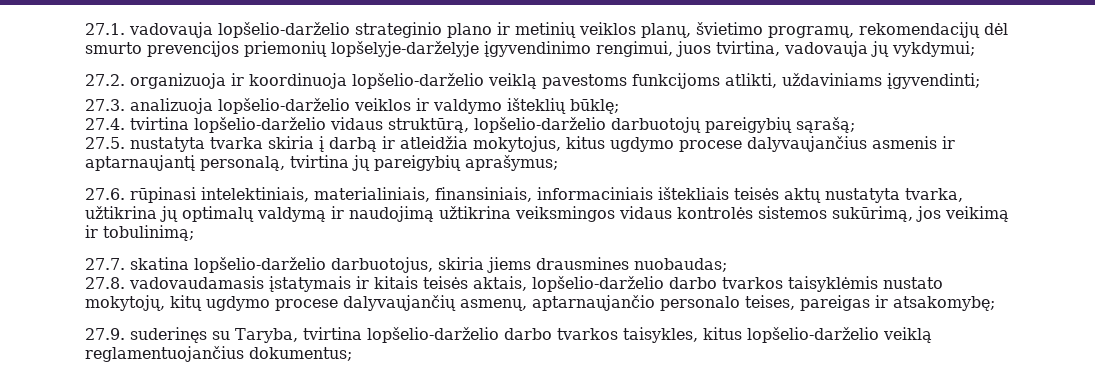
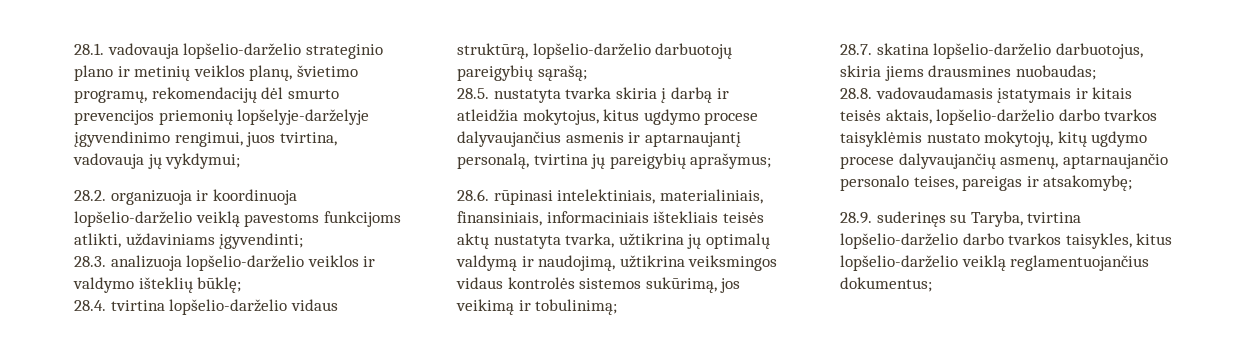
- 27.1. vadovauja lopšelio-darželio strateginio plano ir metinių veiklos planų, švietimo programų, rekomendacijų dėl smurto prevencijos priemonių lopšelyje-darželyje įgyvendinimo rengimui, juos tvirtina, vadovauja jų vykdymui;
+ 28.1. vadovauja lopšelio-darželio strateginio plano ir metinių veiklos planų, švietimo programų, rekomendacijų dėl smurto prevencijos priemonių lopšelyje-darželyje įgyvendinimo rengimui, juos tvirtina, vadovauja jų vykdymui;
- 27.2. organizuoja ir koordinuoja lopšelio-darželio veiklą pavestoms funkcijoms atlikti, uždaviniams įgyvendinti;
+ 28.2. organizuoja ir koordinuoja lopšelio-darželio veiklą pavestoms funkcijoms atlikti, uždaviniams įgyvendinti;
- 27.3. analizuoja lopšelio-darželio veiklos ir valdymo išteklių būklę;
+ 28.3. analizuoja lopšelio-darželio veiklos ir valdymo išteklių būklę;
- 27.4. tvirtina lopšelio-darželio vidaus struktūrą, lopšelio-darželio darbuotojų pareigybių sąrašą;
+ 28.4. tvirtina lopšelio-darželio vidaus struktūrą, lopšelio-darželio darbuotojų pareigybių sąrašą;
- 27.5. nustatyta tvarka skiria į darbą ir atleidžia mokytojus, kitus ugdymo procese dalyvaujančius asmenis ir aptarnaujantį personalą, tvirtina jų pareigybių aprašymus;
+ 28.5. nustatyta tvarka skiria į darbą ir atleidžia mokytojus, kitus ugdymo procese dalyvaujančius asmenis ir aptarnaujantį personalą, tvirtina jų pareigybių aprašymus;
- 27.6. rūpinasi intelektiniais, materialiniais, finansiniais, informaciniais ištekliais teisės aktų nustatyta tvarka, užtikrina jų optimalų valdymą ir naudojimą užtikrina veiksmingos vidaus kontrolės sistemos sukūrimą, jos veikimą ir tobulinimą;
+ 28.6. rūpinasi intelektiniais, materialiniais, finansiniais, informaciniais ištekliais teisės aktų nustatyta tvarka, užtikrina jų optimalų valdymą ir naudojimą, užtikrina veiksmingos vidaus kontrolės sistemos sukūrimą, jos veikimą ir tobulinimą;
- 27.7. skatina lopšelio-darželio darbuotojus, skiria jiems drausmines nuobaudas;
+ 28.7. skatina lopšelio-darželio darbuotojus, skiria jiems drausmines nuobaudas;
- 27.8. vadovaudamasis įstatymais ir kitais teisės aktais, lopšelio-darželio darbo tvarkos taisyklėmis nustato mokytojų, kitų ugdymo procese dalyvaujančių asmenų, aptarnaujančio personalo teises, pareigas ir atsakomybę;
+ 28.8. vadovaudamasis įstatymais ir kitais teisės aktais, lopšelio-darželio darbo tvarkos taisyklėmis nustato mokytojų, kitų ugdymo procese dalyvaujančių asmenų, aptarnaujančio personalo teises, pareigas ir atsakomybę;
- 27.9. suderinęs su Taryba, tvirtina lopšelio-darželio darbo tvarkos taisykles, kitus lopšelio-darželio veiklą reglamentuojančius dokumentus;
+ 28.9. suderinęs su Taryba, tvirtina lopšelio-darželio darbo tvarkos taisykles, kitus lopšelio-darželio veiklą reglamentuojančius dokumentus;

